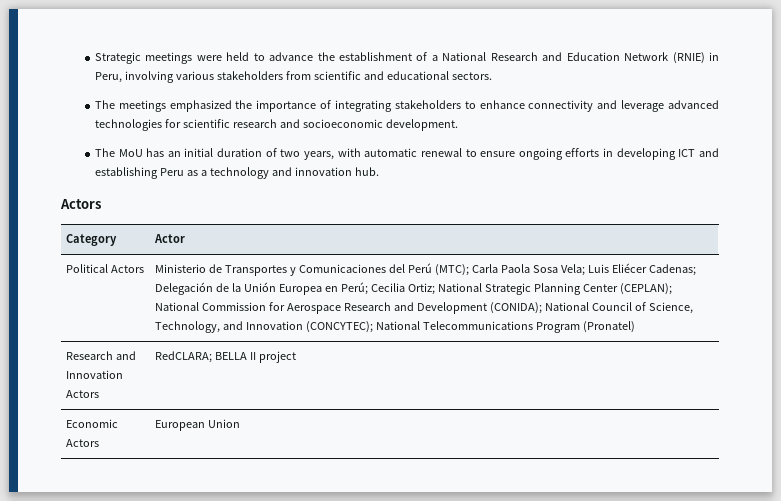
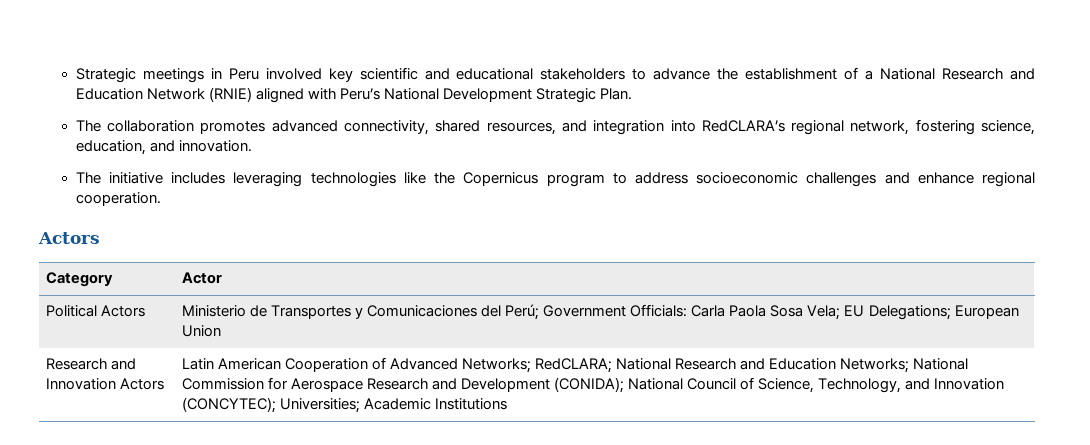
- Strategic meetings were held to advance the establishment of a National Research and Education Network (RNIE) in Peru, involving various stakeholders from scientific and educational sectors.
- The meetings emphasized the importance of integrating stakeholders to enhance connectivity and leverage advanced technologies for scientific research and socioeconomic development.
- The MoU has an initial duration of two years, with automatic renewal to ensure ongoing efforts in developing ICT and establishing Peru as a technology and innovation hub.
+ Strategic meetings in Peru involved key scientific and educational stakeholders to advance the establishment of a National Research and Education Network (RNIE) aligned with Peru’s National Development Strategic Plan.
+ The collaboration promotes advanced connectivity, shared resources, and integration into RedCLARA’s regional network, fostering science, education, and innovation.
+ The initiative includes leveraging technologies like the Copernicus program to address socioeconomic challenges and enhance regional cooperation.
- Ministerio de Transportes y Comunicaciones del Perú (MTC); Carla Paola Sosa Vela; Luis Eliécer Cadenas; Delegación de la Unión Europea en Perú; Cecilia Ortiz; National Strategic Planning Center (CEPLAN); National Commission for Aerospace Research and Development (CONIDA); National Council of Science, Technology, and Innovation (CONCYTEC); National Telecommunications Program (Pronatel)
- Research and Innovation Actors | RedCLARA; BELLA II project
- Economic Actors | European Union
+ Ministerio de Transportes y Comunicaciones del Perú; Government Officials: Carla Paola Sosa Vela; EU Delegations; European Union
+ Research and Innovation Actors | Latin American Cooperation of Advanced Networks; RedCLARA; National Research and Education Networks; National Commission for Aerospace Research and Development (CONIDA); National Council of Science, Technology, and Innovation (CONCYTEC); Universities; Academic Institutions

